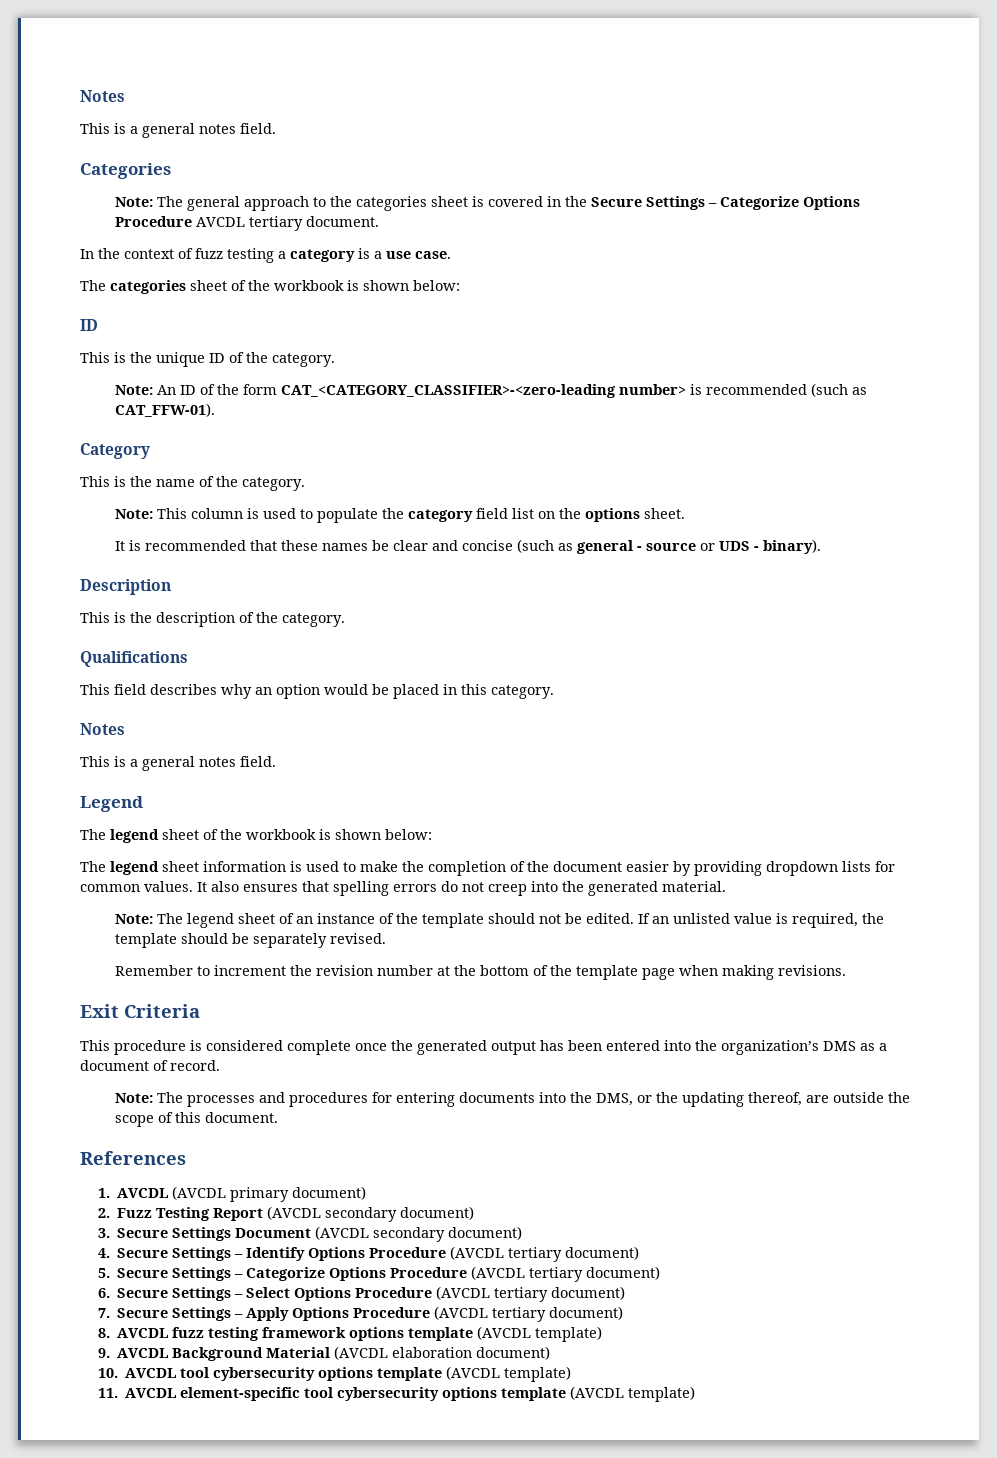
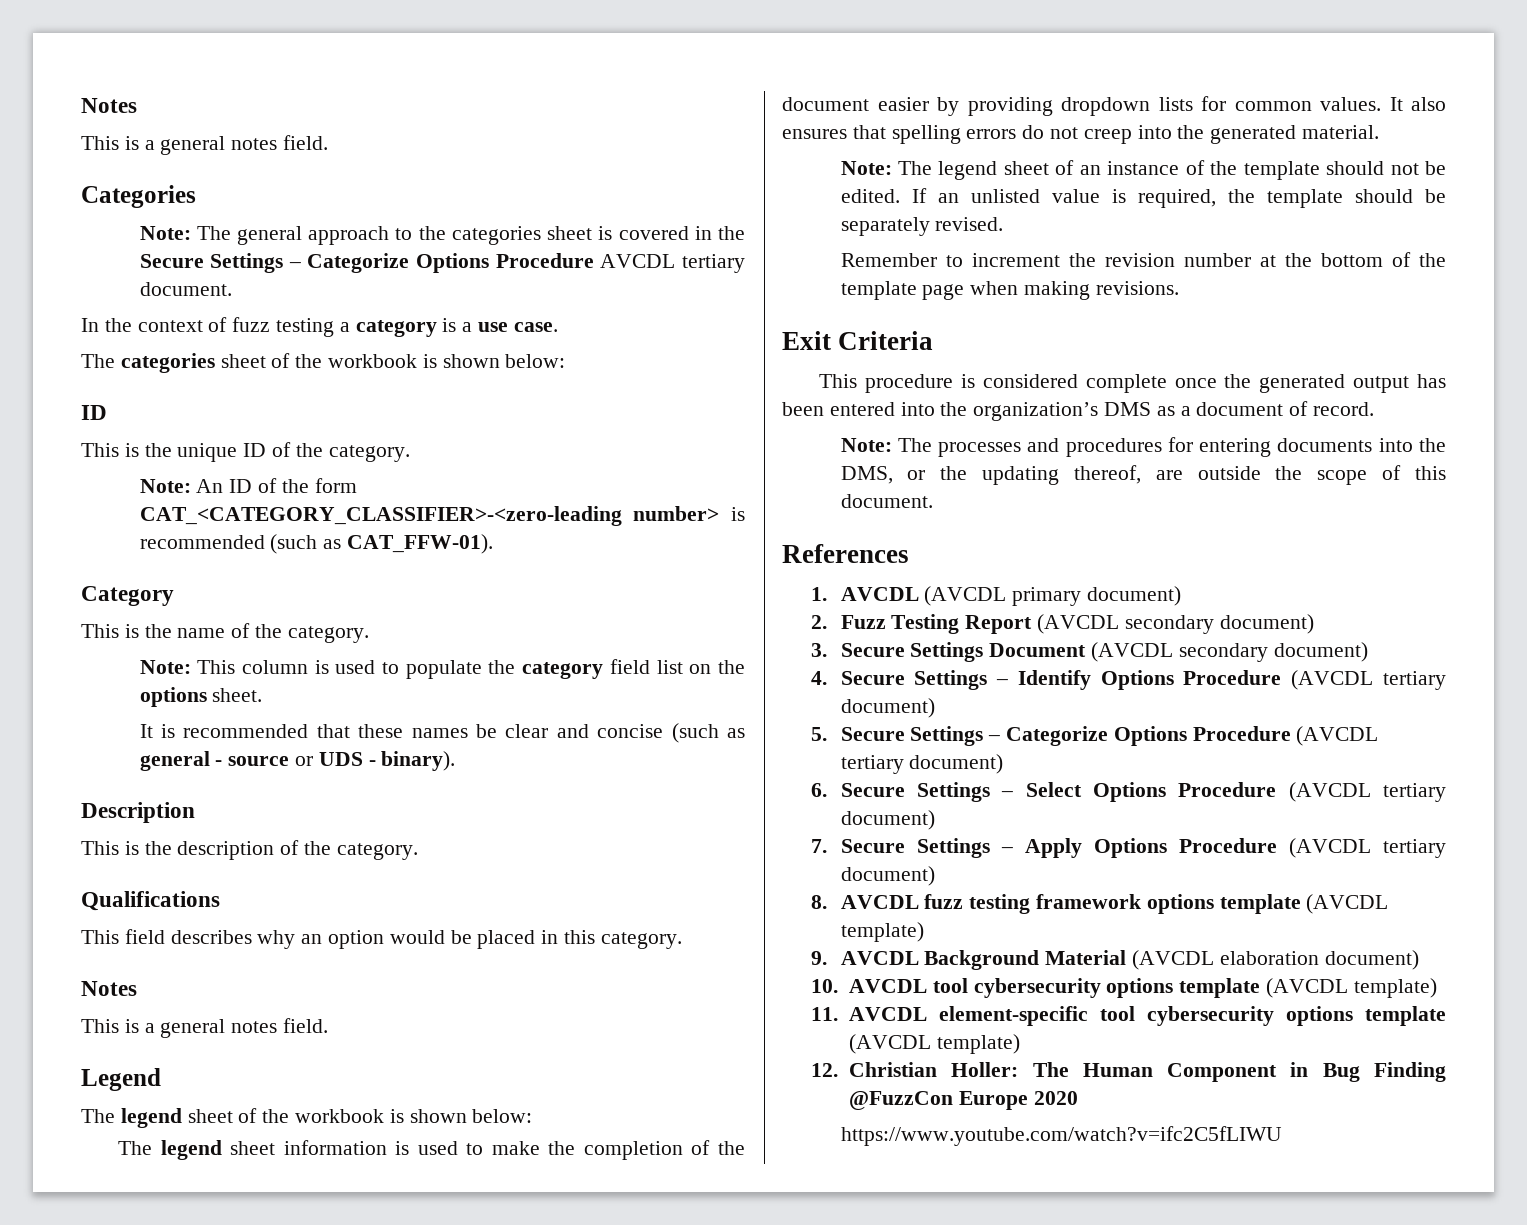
+ 12. Christian Holler: The Human Component in Bug Finding @FuzzCon Europe 2020
+ https://www.youtube.com/watch?v=ifc2C5fLIWU

